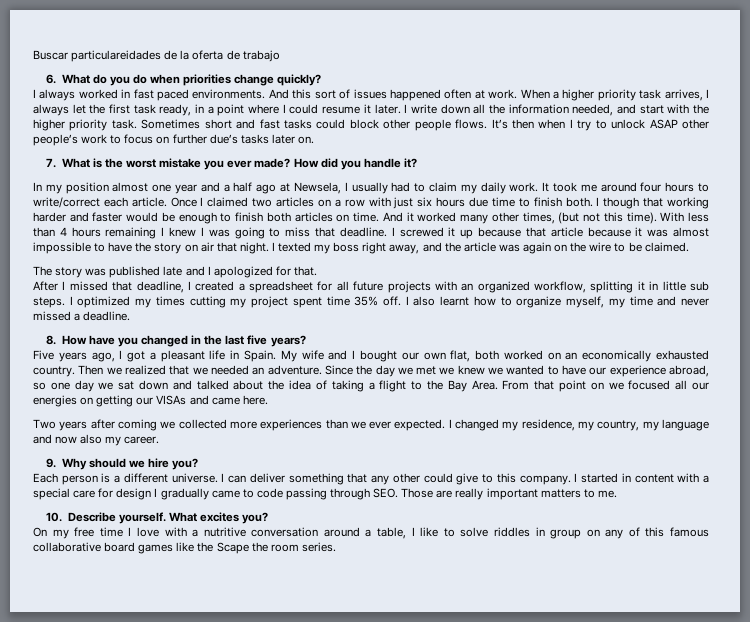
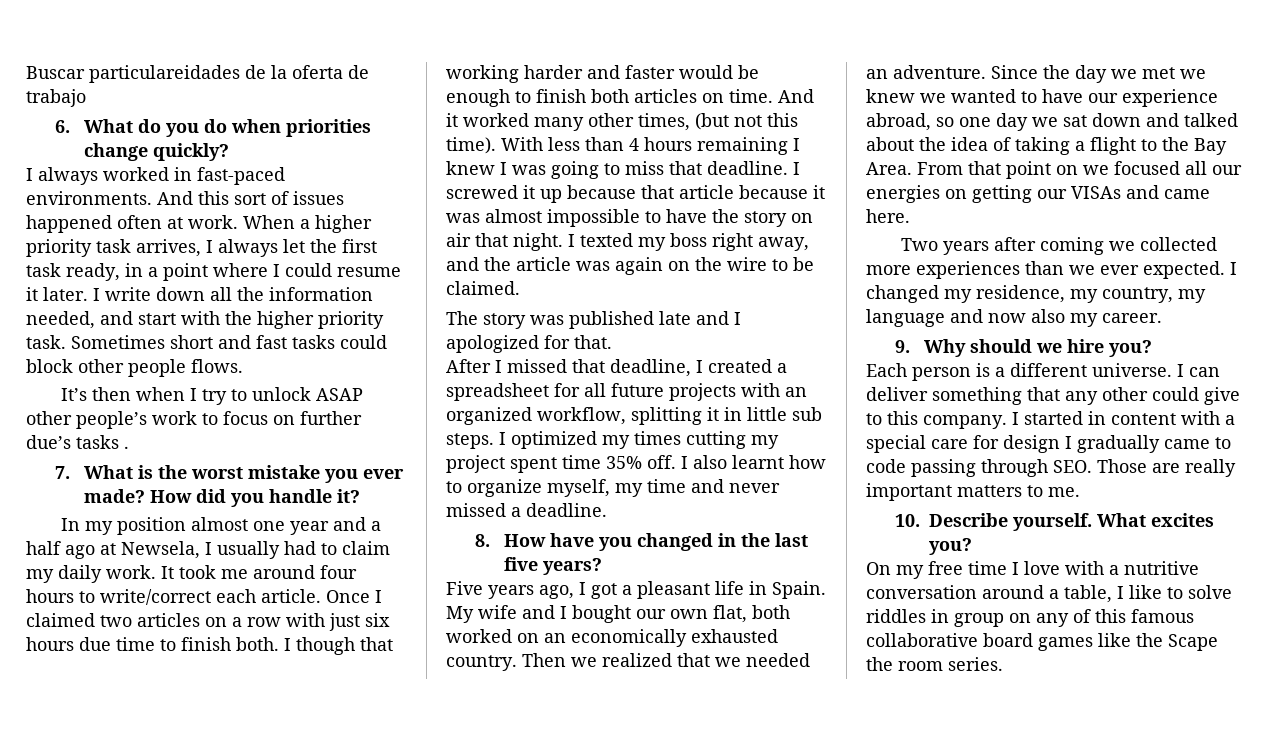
- I always worked in fast paced environments.
+ I always worked in fast-paced environments.
- Sometimes short and fast tasks could block other people flows. It’s then when I try to unlock ASAP other people’s work to focus on further due’s tasks later on.
+ Sometimes short and fast tasks could block other people flows.
+ It’s then when I try to unlock ASAP other people’s work to focus on further due’s tasks .

